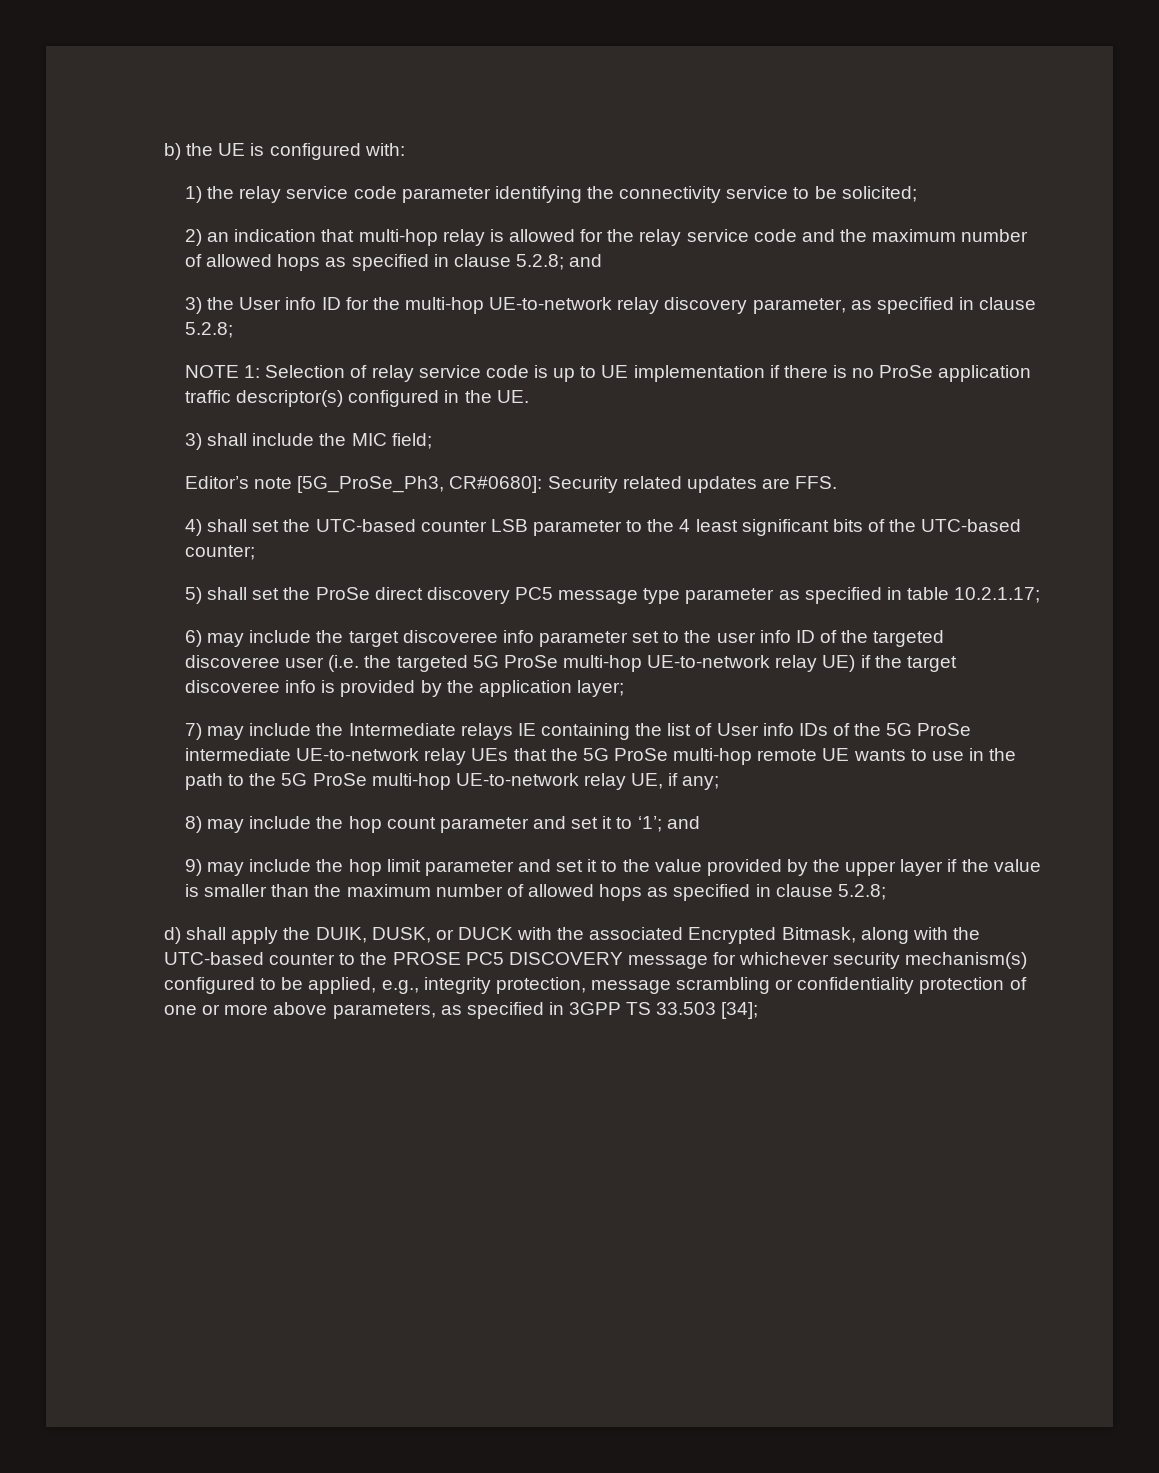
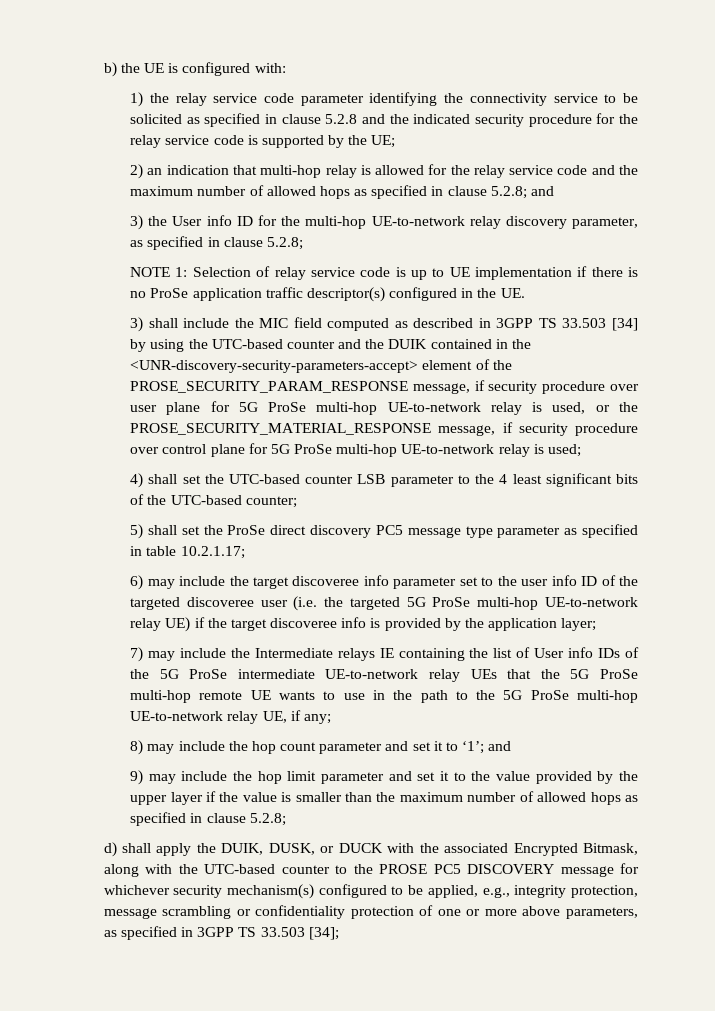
- 1) the relay service code parameter identifying the connectivity service to be solicited;
+ 1) the relay service code parameter identifying the connectivity service to be solicited as specified in clause 5.2.8 and the indicated security procedure for the relay service code is supported by the UE;
- 3) shall include the MIC field;
- Editor’s note [5G_ProSe_Ph3, CR#0680]: Security related updates are FFS.
+ 3) shall include the MIC field computed as described in 3GPP TS 33.503 [34] by using the UTC-based counter and the DUIK contained in the <UNR-discovery-security-parameters-accept> element of the PROSE_SECURITY_PARAM_RESPONSE message, if security procedure over user plane for 5G ProSe multi-hop UE-to-network relay is used, or the PROSE_SECURITY_MATERIAL_RESPONSE message, if security procedure over control plane for 5G ProSe multi-hop UE-to-network relay is used;

